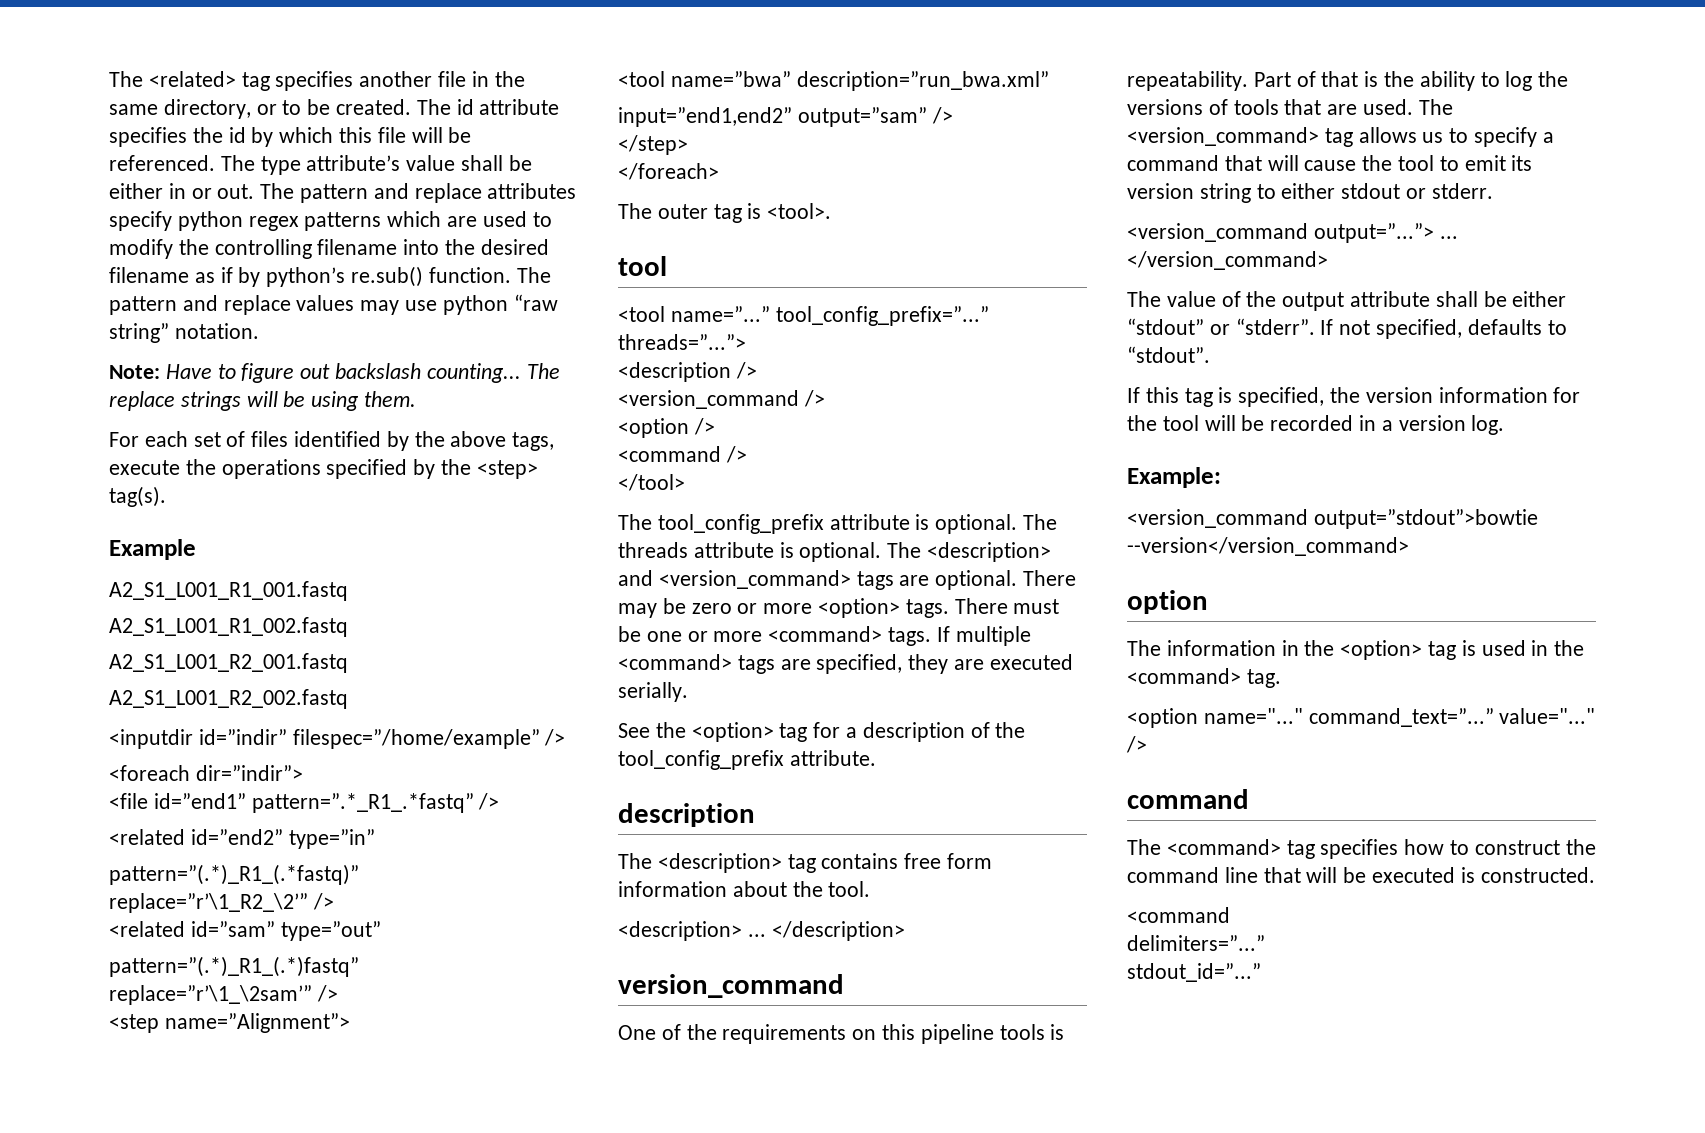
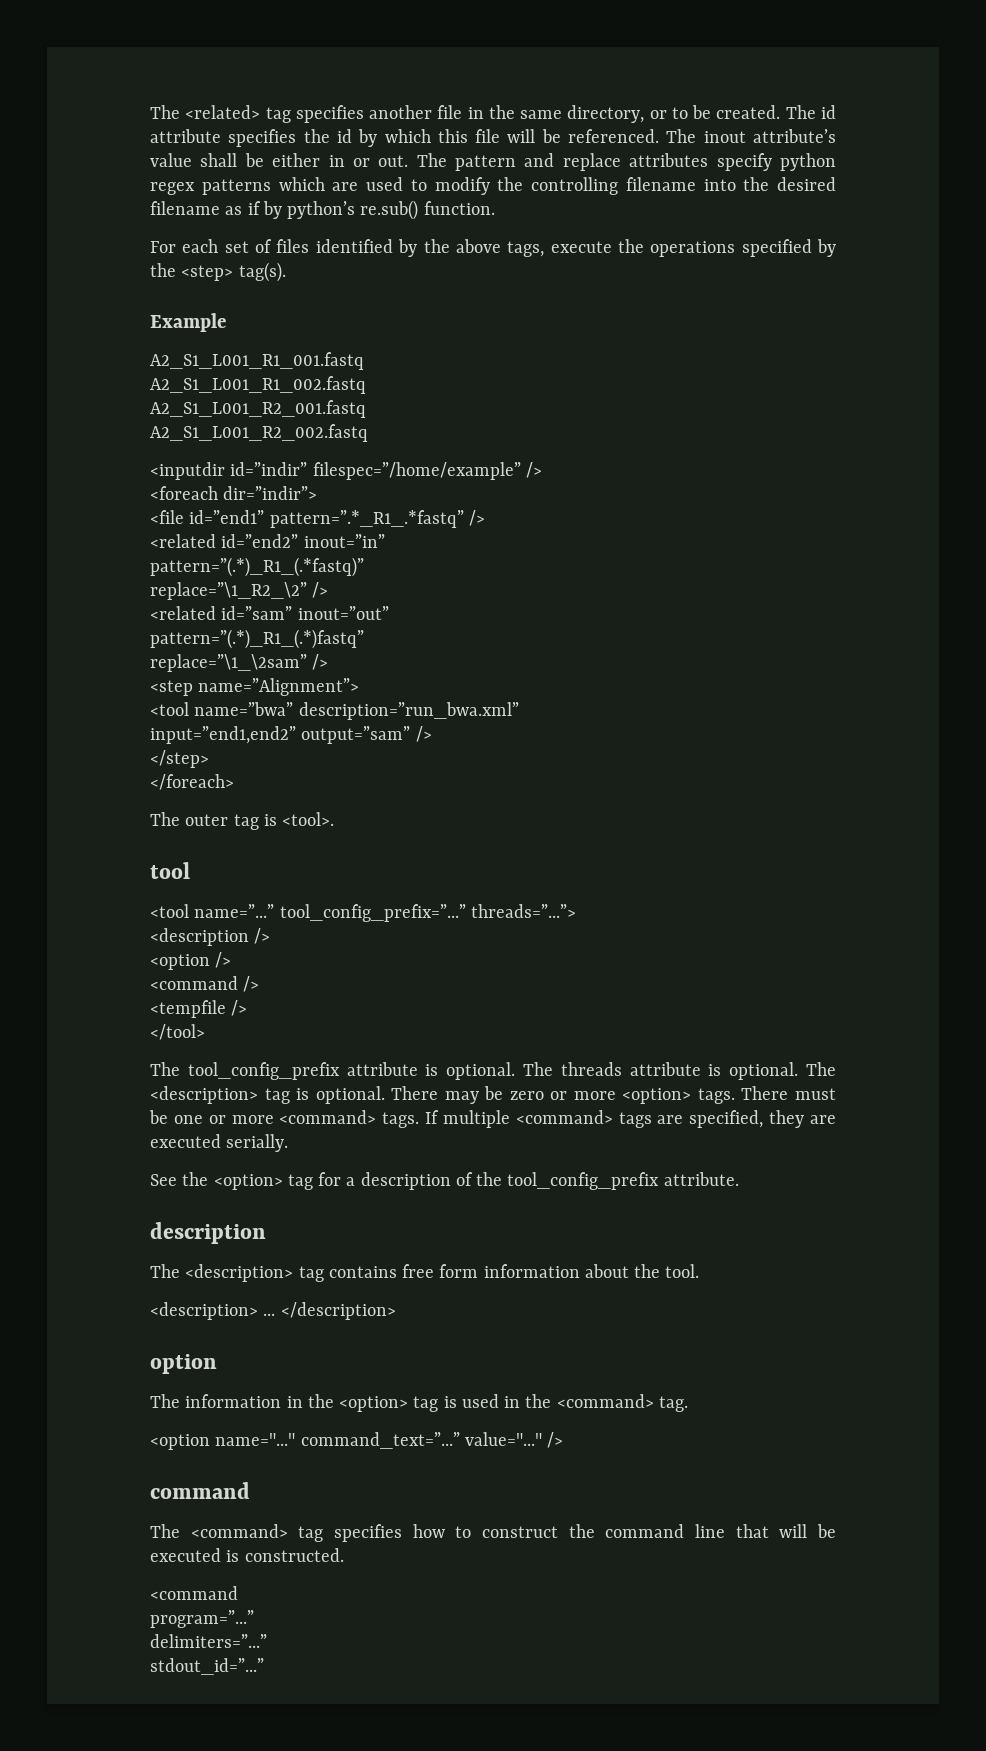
- The type attribute’s value shall be either in or out.
+ The inout attribute’s value shall be either in or out.
- The pattern and replace values may use python “raw string” notation.
- Note: Have to figure out backslash counting... The replace strings will be using them.
- <related id=”end2” type=”in”
+ <related id=”end2” inout=”in”
- replace=”r’\1_R2_\2’” />
+ replace=”\1_R2_\2” />
- <related id=”sam” type=”out”
+ <related id=”sam” inout=”out”
- replace=”r’\1_\2sam’” />
+ replace=”\1_\2sam” />
- <version_command />
+ <tempfile />
- The <description> and <version_command> tags are optional.
+ The <description> tag is optional.
- version_command
- One of the requirements on this pipeline tools is repeatability. Part of that is the ability to log the versions of tools that are used. The <version_command> tag allows us to specify a command that will cause the tool to emit its version string to either stdout or stderr.
- <version_command output=”...”> ... </version_command>
- The value of the output attribute shall be either “stdout” or “stderr”. If not specified, defaults to “stdout”.
- If this tag is specified, the version information for the tool will be recorded in a version log.
- Example:
- <version_command output=”stdout”>bowtie --version</version_command>
+ program=”...”

